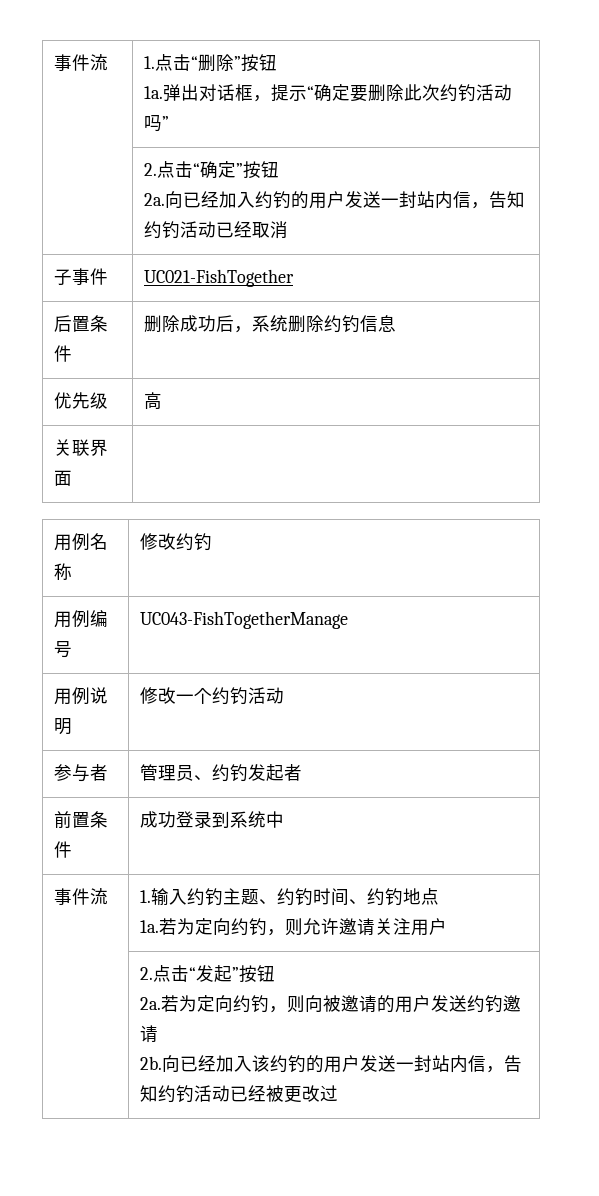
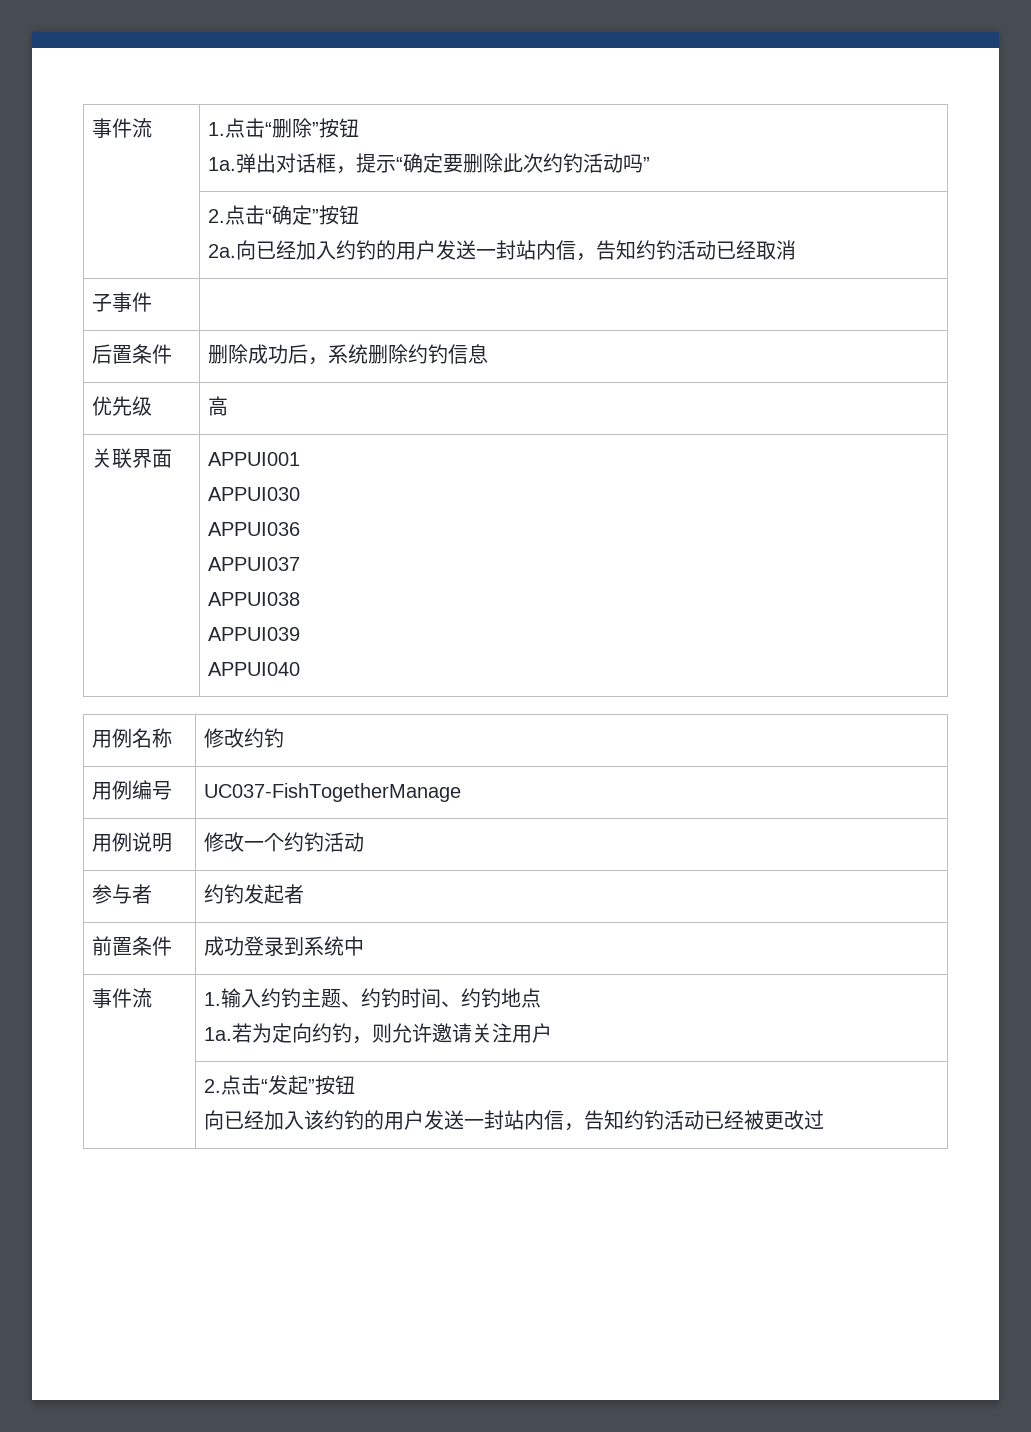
- 子事件 | UC021-FishTogether
+ 子事件 |
- 关联界面 |
+ 关联界面 | APPUI001
+ APPUI030
+ APPUI036
+ APPUI037
+ APPUI038
+ APPUI039
+ APPUI040
- 用例编号 | UC043-FishTogetherManage
+ 用例编号 | UC037-FishTogetherManage
- 参与者 | 管理员、约钓发起者
+ 参与者 | 约钓发起者
  | 2.点击“发起”按钮
- 2a.若为定向约钓，则向被邀请的用户发送约钓邀请
- 2b.向已经加入该约钓的用户发送一封站内信，告知约钓活动已经被更改过
+ 向已经加入该约钓的用户发送一封站内信，告知约钓活动已经被更改过

